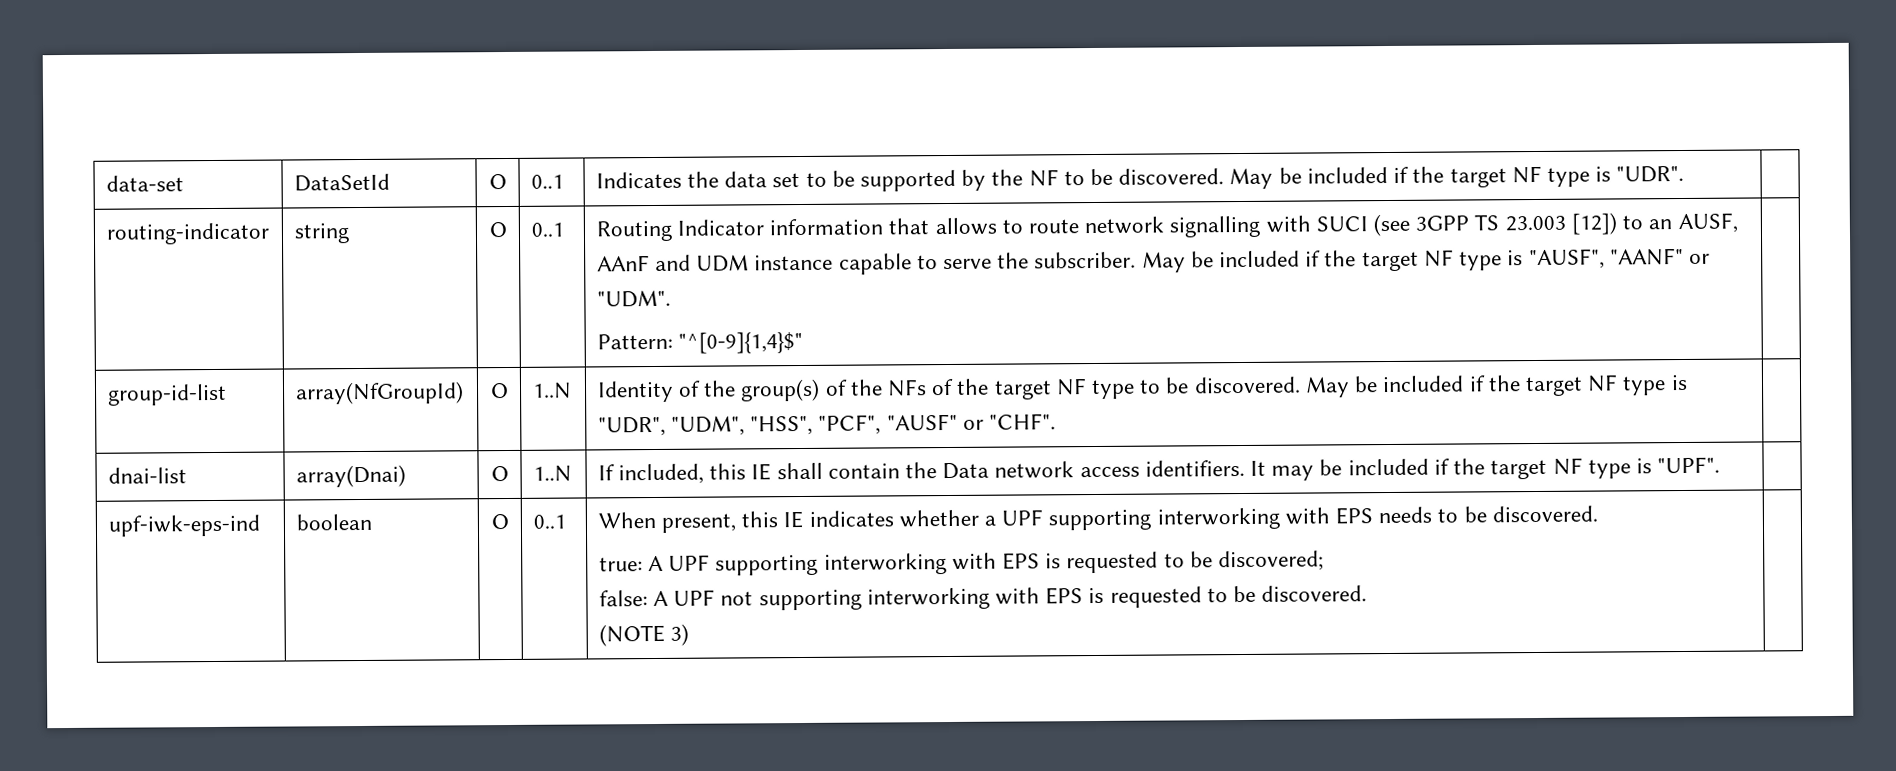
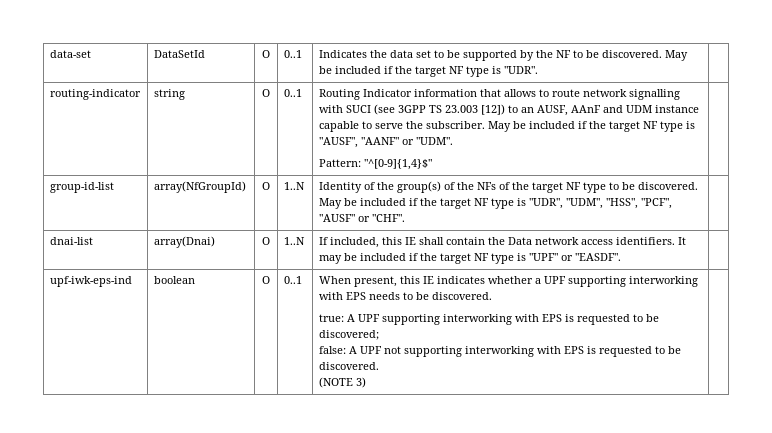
- dnai-list | array(Dnai) | O | 1..N | If included, this IE shall contain the Data network access identifiers. It may be included if the target NF type is "UPF". |
+ dnai-list | array(Dnai) | O | 1..N | If included, this IE shall contain the Data network access identifiers. It may be included if the target NF type is "UPF" or "EASDF". |

